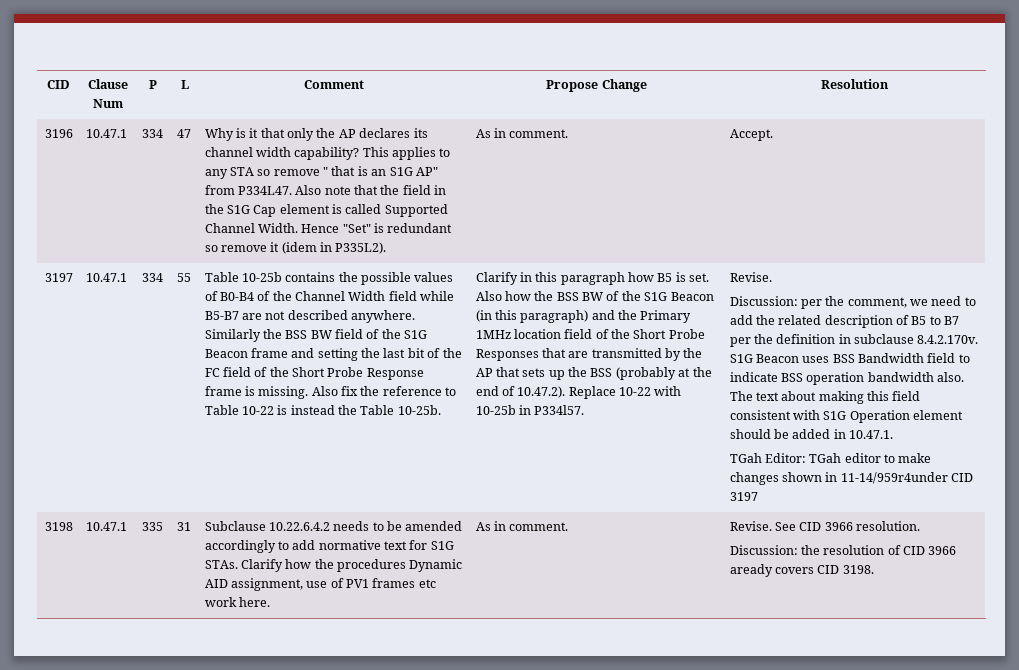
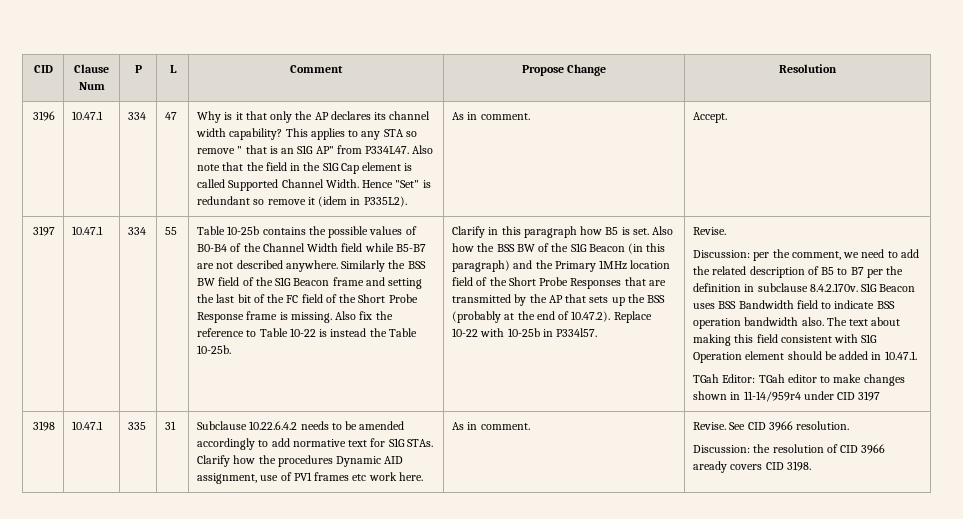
- TGah Editor: TGah editor to make changes shown in 11-14/959r4under CID 3197
+ TGah Editor: TGah editor to make changes shown in 11-14/959r4 under CID 3197

